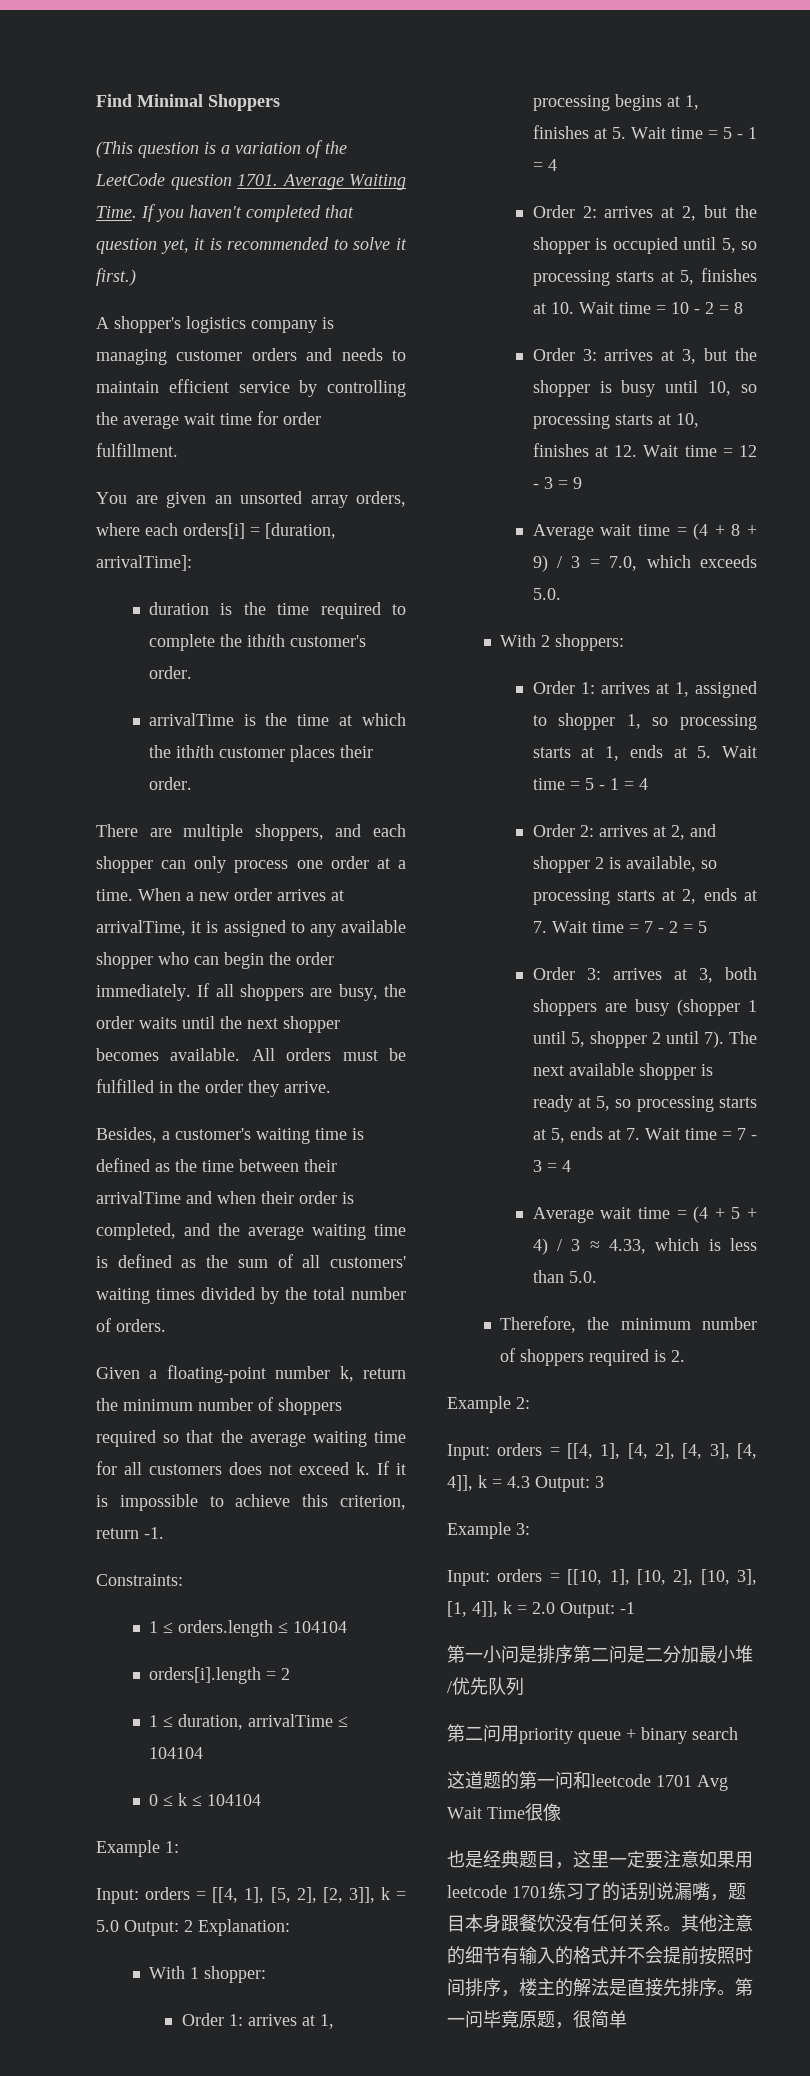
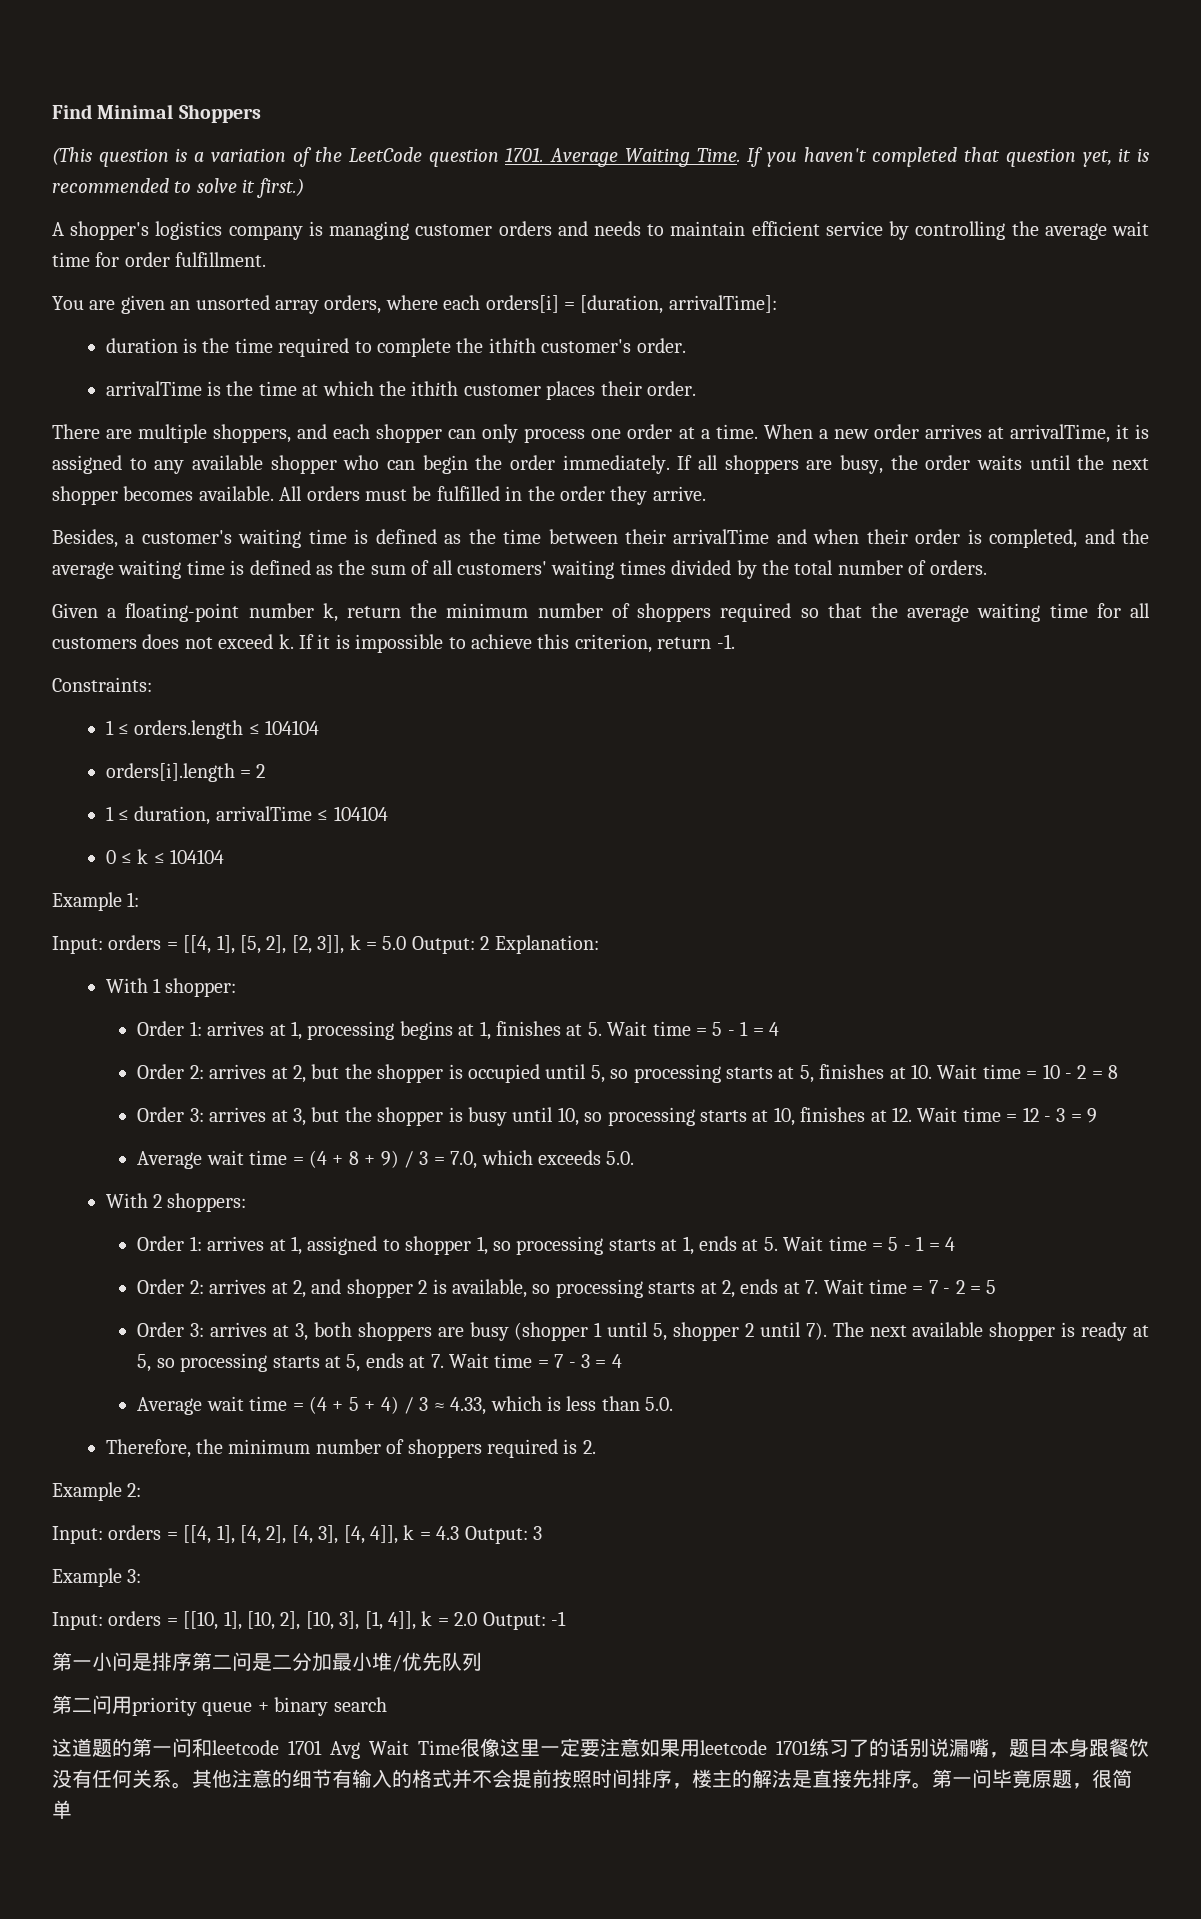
- 这道题的第一问和leetcode 1701 Avg Wait Time很像
- 也是经典题目，这里一定要注意如果用leetcode 1701练习了的话别说漏嘴，题目本身跟餐饮没有任何关系。
+ 这道题的第一问和leetcode 1701 Avg Wait Time很像这里一定要注意如果用leetcode 1701练习了的话别说漏嘴，题目本身跟餐饮没有任何关系。

